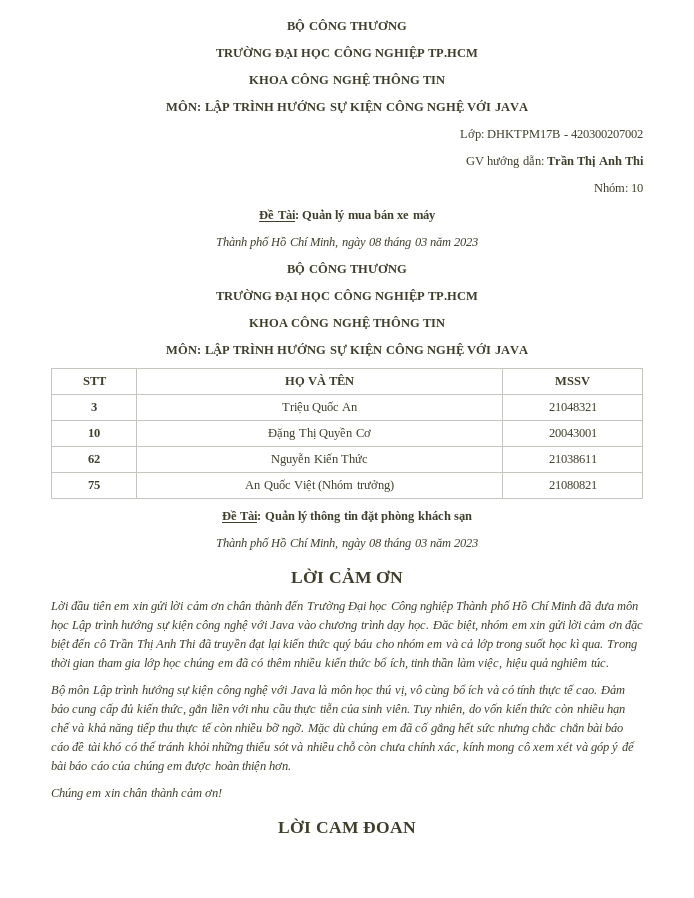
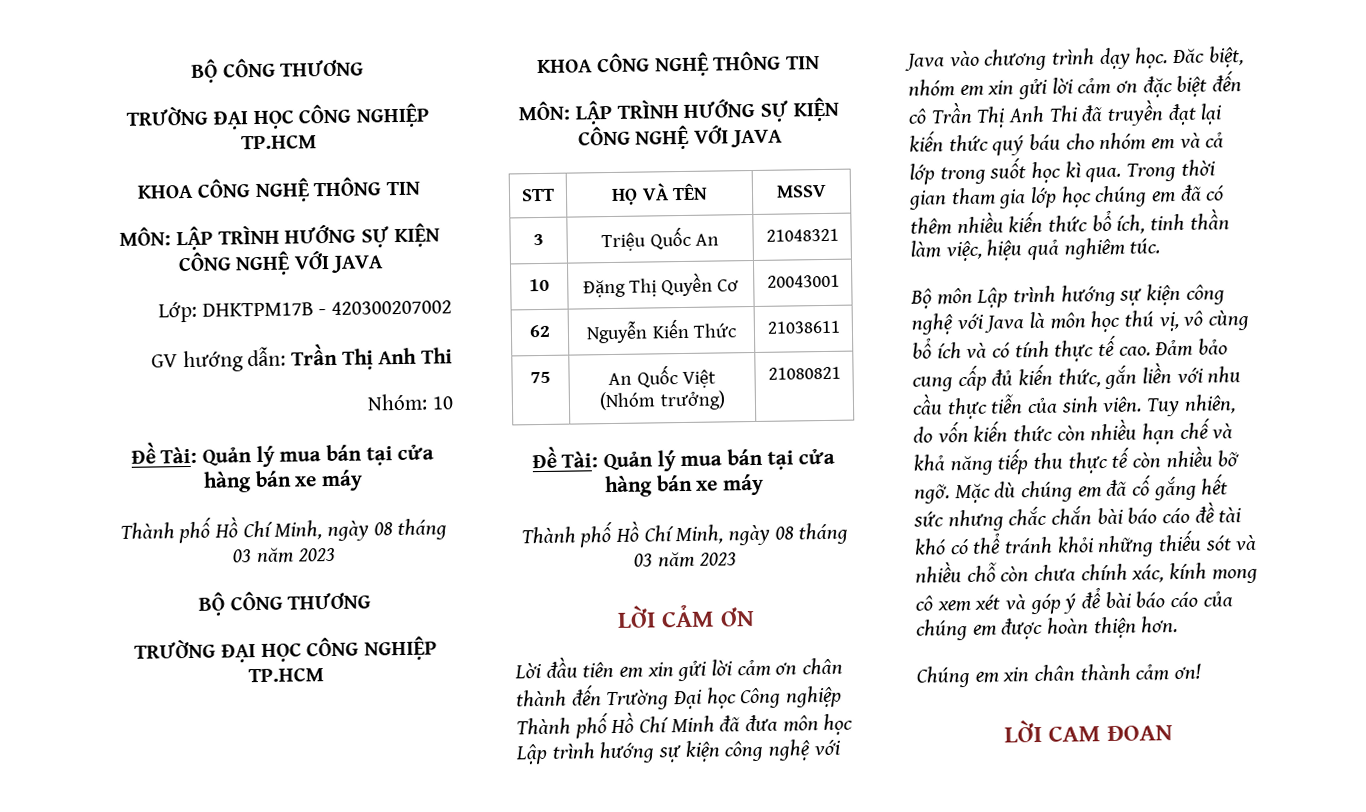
  Nhóm: 10
- Đề Tài: Quản lý mua bán xe máy
+ Đề Tài: Quản lý mua bán tại cửa hàng bán xe máy
  75 | An Quốc Việt (Nhóm trưởng) | 21080821
- Đề Tài: Quản lý thông tin đặt phòng khách sạn
+ Đề Tài: Quản lý mua bán tại cửa hàng bán xe máy

